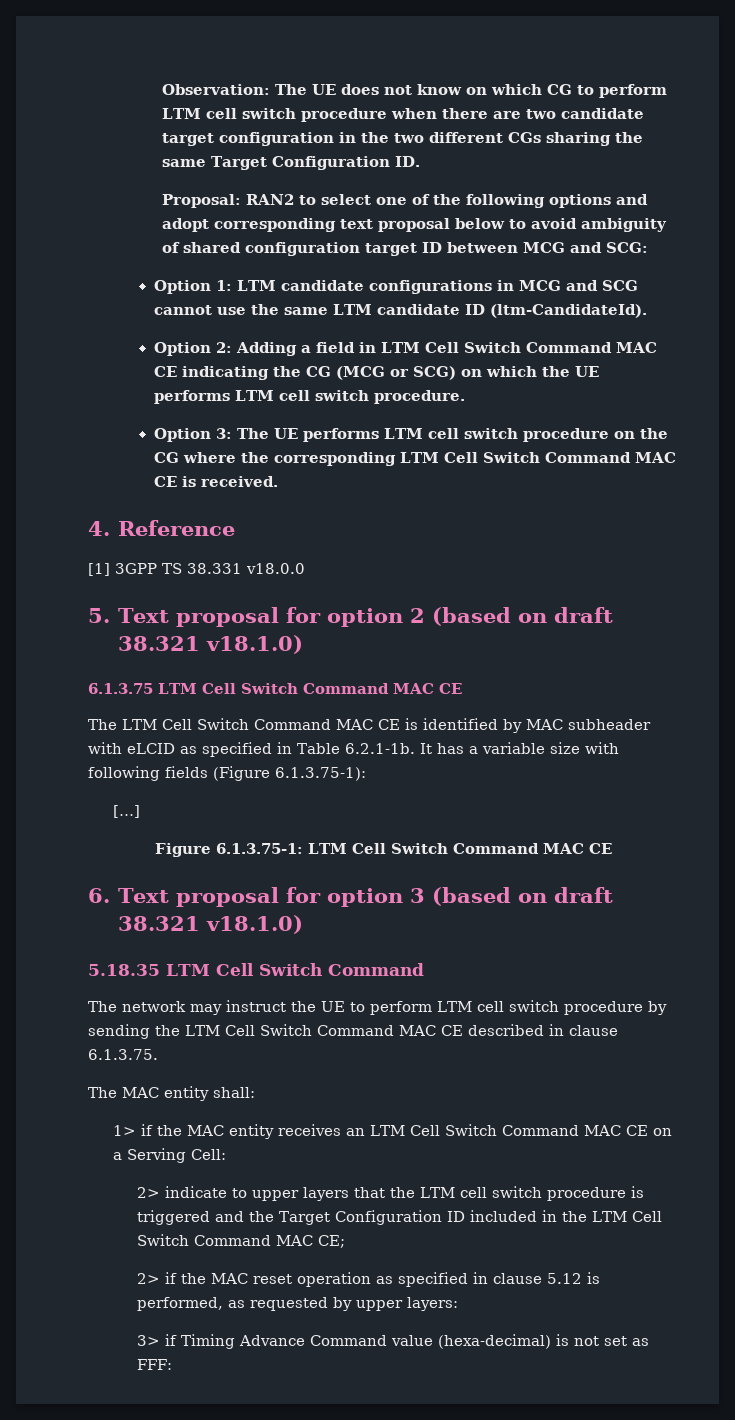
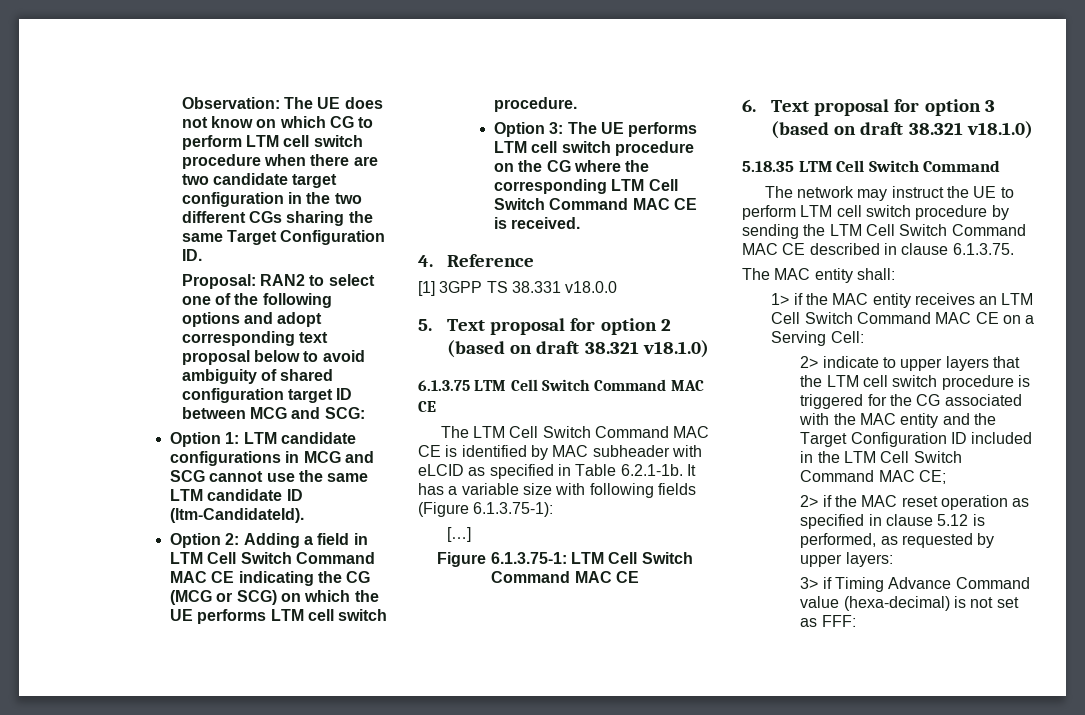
- 2> indicate to upper layers that the LTM cell switch procedure is triggered and the Target Configuration ID included in the LTM Cell Switch Command MAC CE;
+ 2> indicate to upper layers that the LTM cell switch procedure is triggered for the CG associated with the MAC entity and the Target Configuration ID included in the LTM Cell Switch Command MAC CE;

